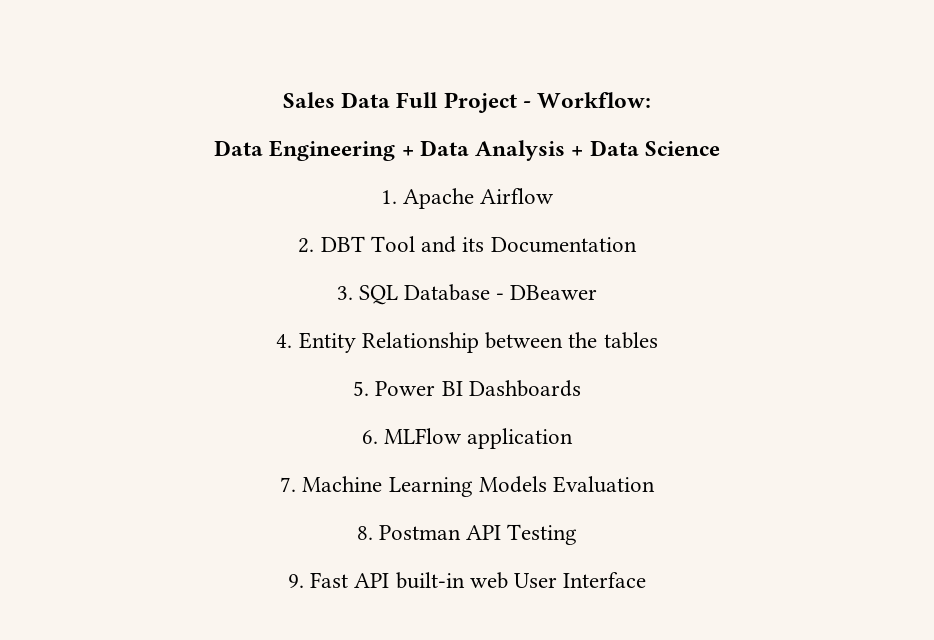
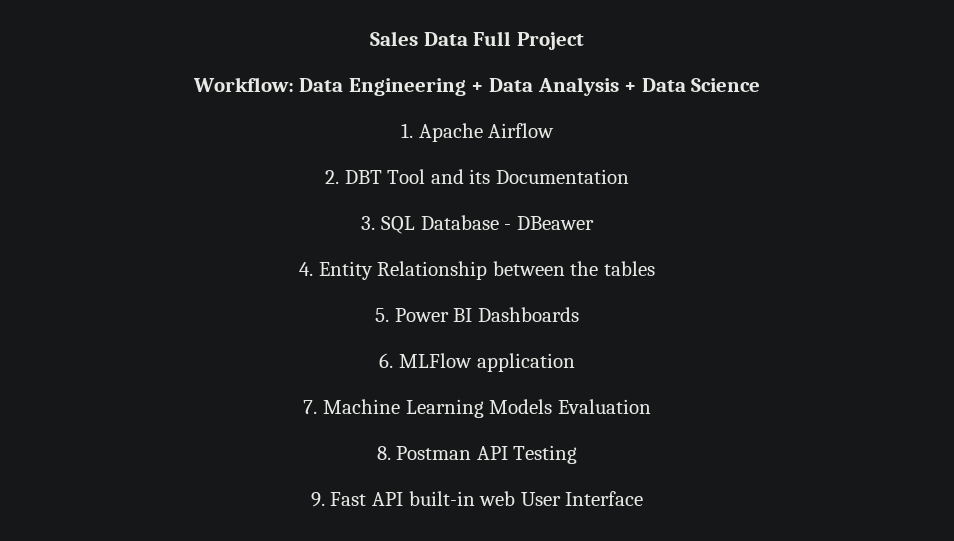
- Sales Data Full Project - Workflow:
- Data Engineering + Data Analysis + Data Science
+ Sales Data Full Project
+ Workflow: Data Engineering + Data Analysis + Data Science

